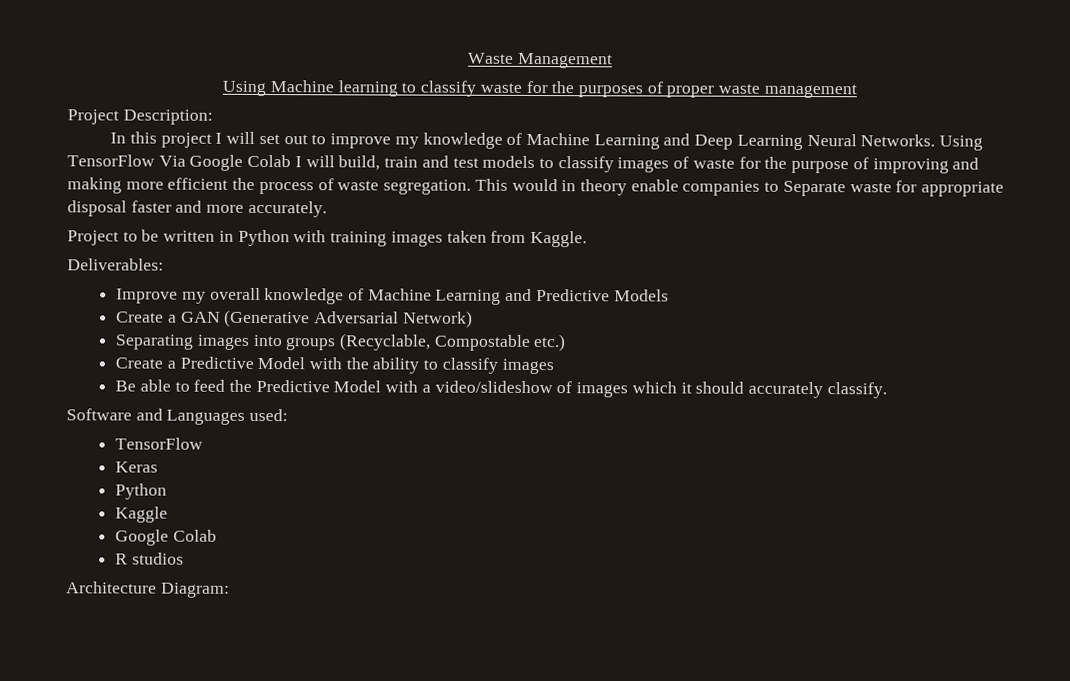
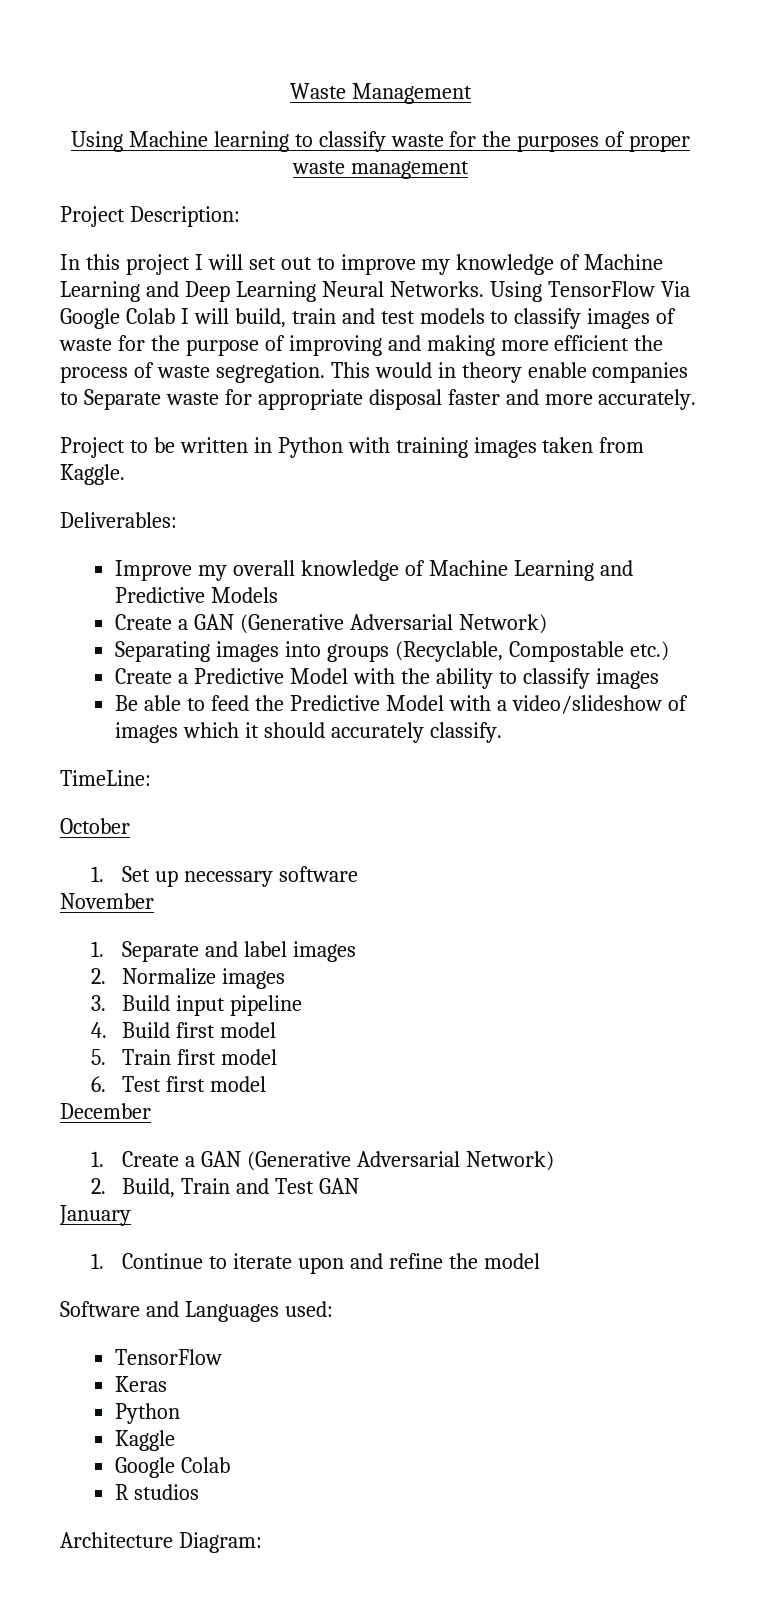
+ TimeLine:
+ October
+ 1. Set up necessary software
+ November
+ 1. Separate and label images
+ 2. Normalize images
+ 3. Build input pipeline
+ 4. Build first model
+ 5. Train first model
+ 6. Test first model
+ December
+ 1. Create a GAN (Generative Adversarial Network)
+ 2. Build, Train and Test GAN
+ January
+ 1. Continue to iterate upon and refine the model

